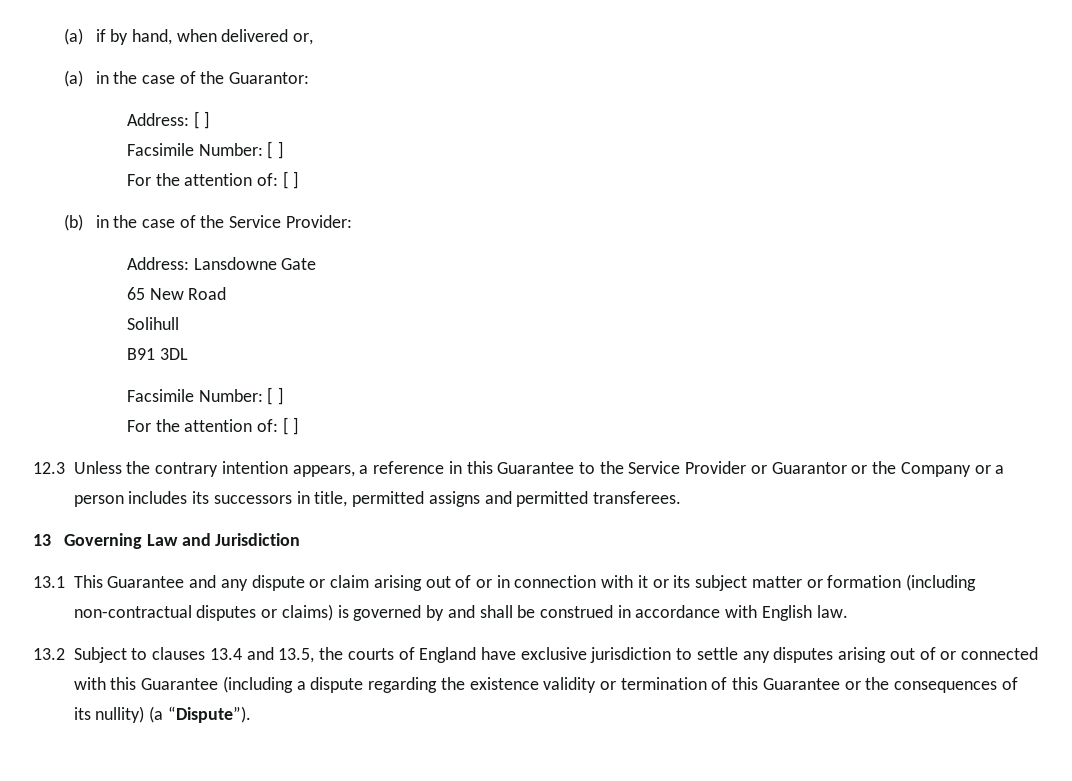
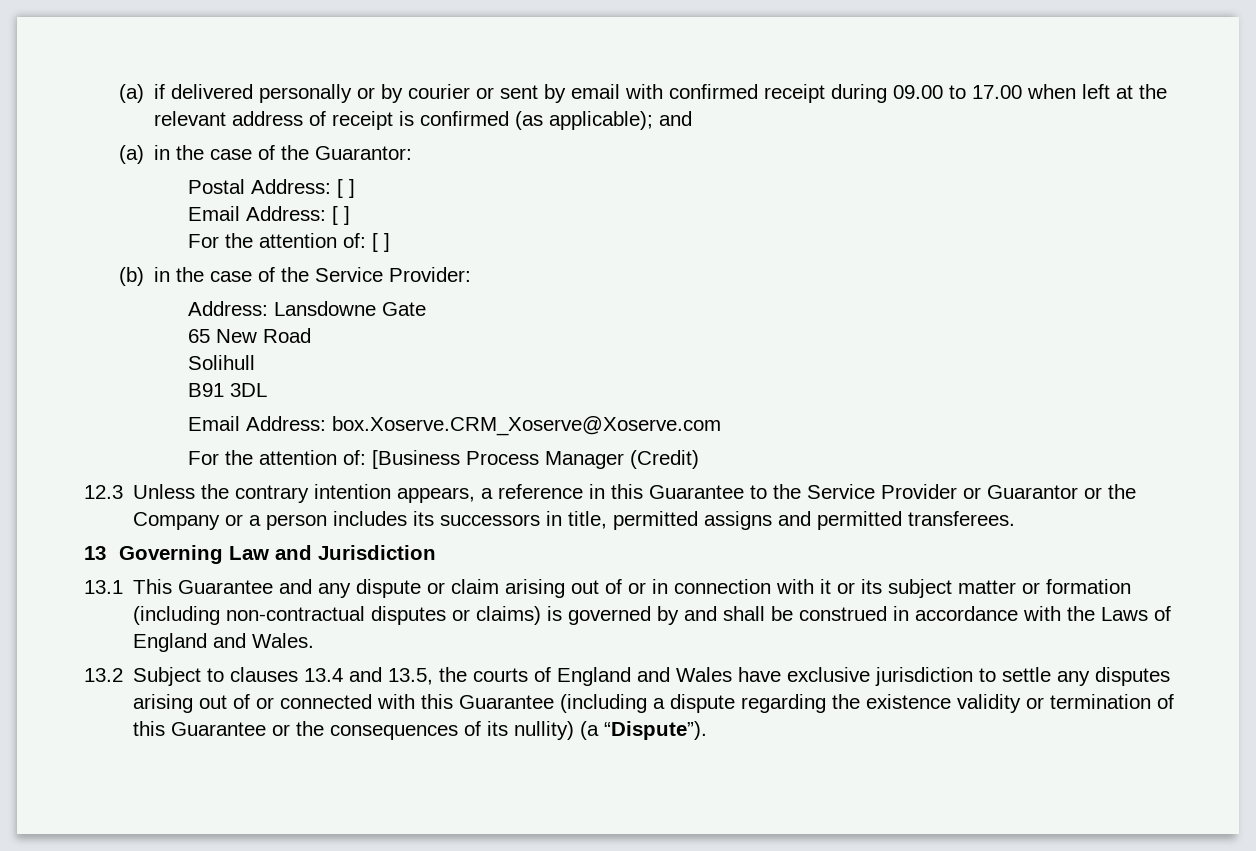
- (a) if by hand, when delivered or,
+ (a) if delivered personally or by courier or sent by email with confirmed receipt during 09.00 to 17.00 when left at the relevant address of receipt is confirmed (as applicable); and
- Address: [ ]
- Facsimile Number: [ ]
+ Postal Address: [ ]
+ Email Address: [ ]
  B91 3DL
- Facsimile Number: [ ]
- For the attention of: [ ]
+ Email Address: box.Xoserve.CRM_Xoserve@Xoserve.com
+ For the attention of: [Business Process Manager (Credit)
- 13.1 This Guarantee and any dispute or claim arising out of or in connection with it or its subject matter or formation (including non-contractual disputes or claims) is governed by and shall be construed in accordance with English law.
+ 13.1 This Guarantee and any dispute or claim arising out of or in connection with it or its subject matter or formation (including non-contractual disputes or claims) is governed by and shall be construed in accordance with the Laws of England and Wales.
- 13.2 Subject to clauses 13.4 and 13.5, the courts of England have exclusive jurisdiction to settle any disputes arising out of or connected with this Guarantee (including a dispute regarding the existence validity or termination of this Guarantee or the consequences of its nullity) (a “Dispute”).
+ 13.2 Subject to clauses 13.4 and 13.5, the courts of England and Wales have exclusive jurisdiction to settle any disputes arising out of or connected with this Guarantee (including a dispute regarding the existence validity or termination of this Guarantee or the consequences of its nullity) (a “Dispute”).

